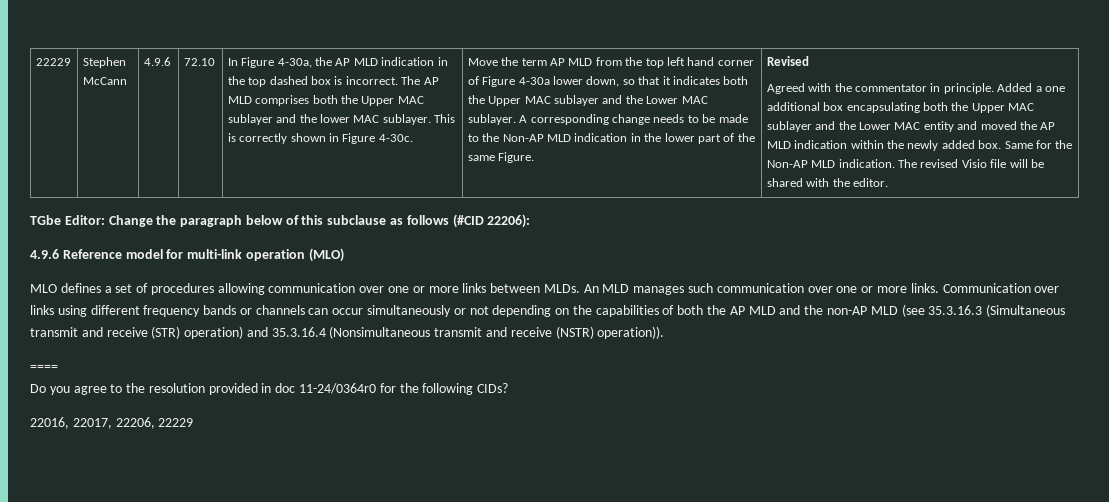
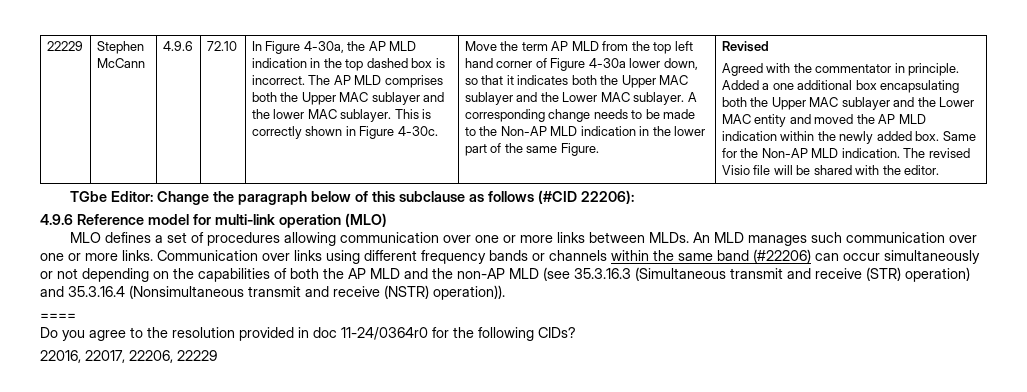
- Communication over links using different frequency bands or channels can occur simultaneously or not depending on the capabilities of both the AP MLD and the non-AP MLD (see 35.3.16.3 (Simultaneous transmit and receive (STR) operation) and 35.3.16.4 (Nonsimultaneous transmit and receive (NSTR) operation)).
+ Communication over links using different frequency bands or channels within the same band (#22206) can occur simultaneously or not depending on the capabilities of both the AP MLD and the non-AP MLD (see 35.3.16.3 (Simultaneous transmit and receive (STR) operation) and 35.3.16.4 (Nonsimultaneous transmit and receive (NSTR) operation)).

